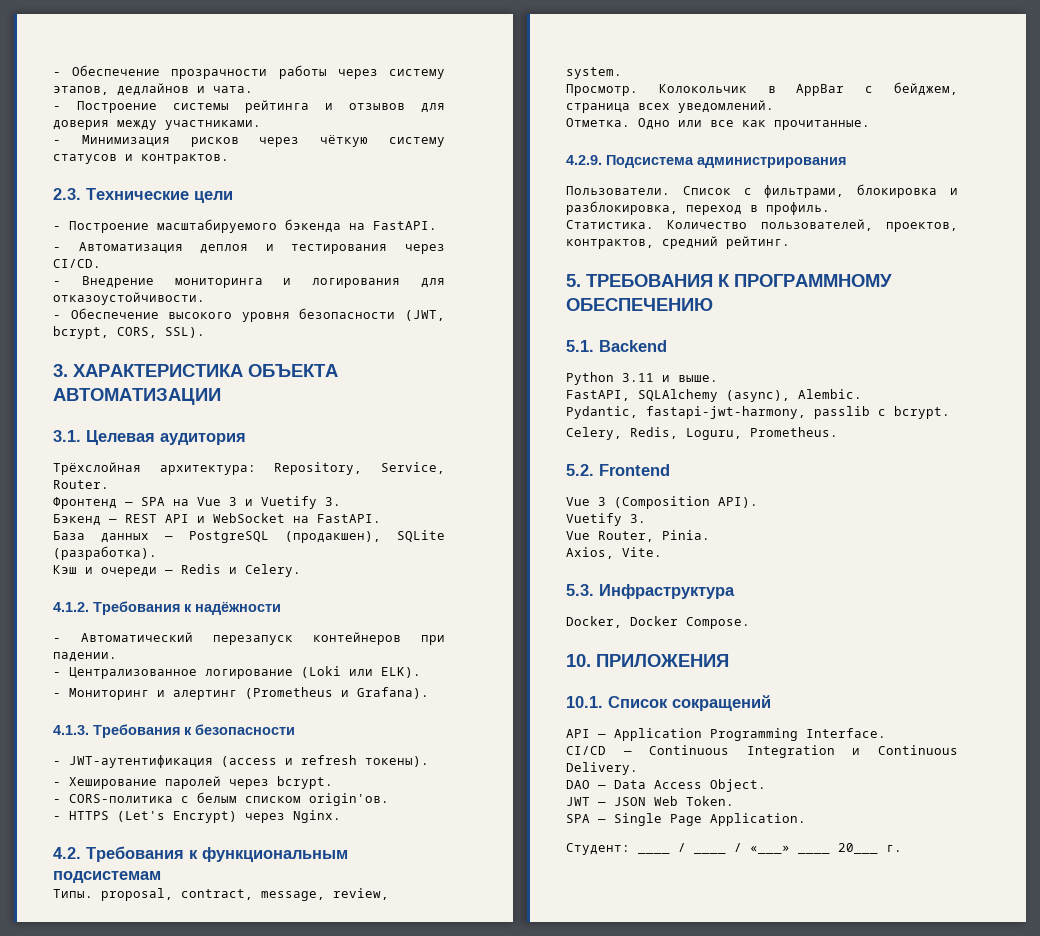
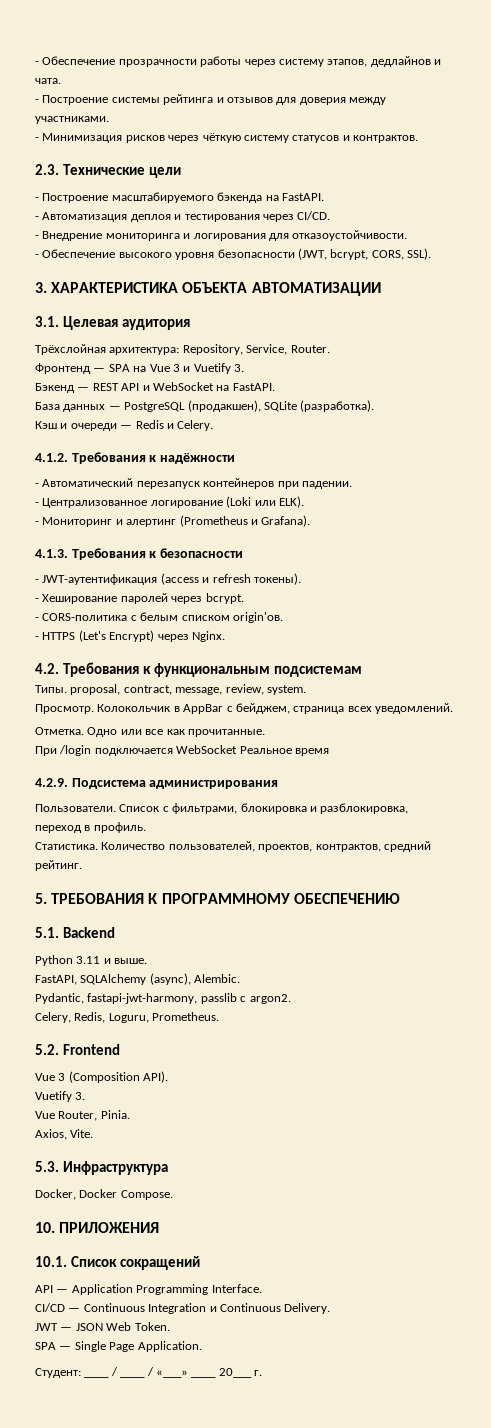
+ При /login подключается WebSocket Реальное время
- Pydantic, fastapi-jwt-harmony, passlib с bcrypt.
+ Pydantic, fastapi-jwt-harmony, passlib с argon2.
- DAO — Data Access Object.

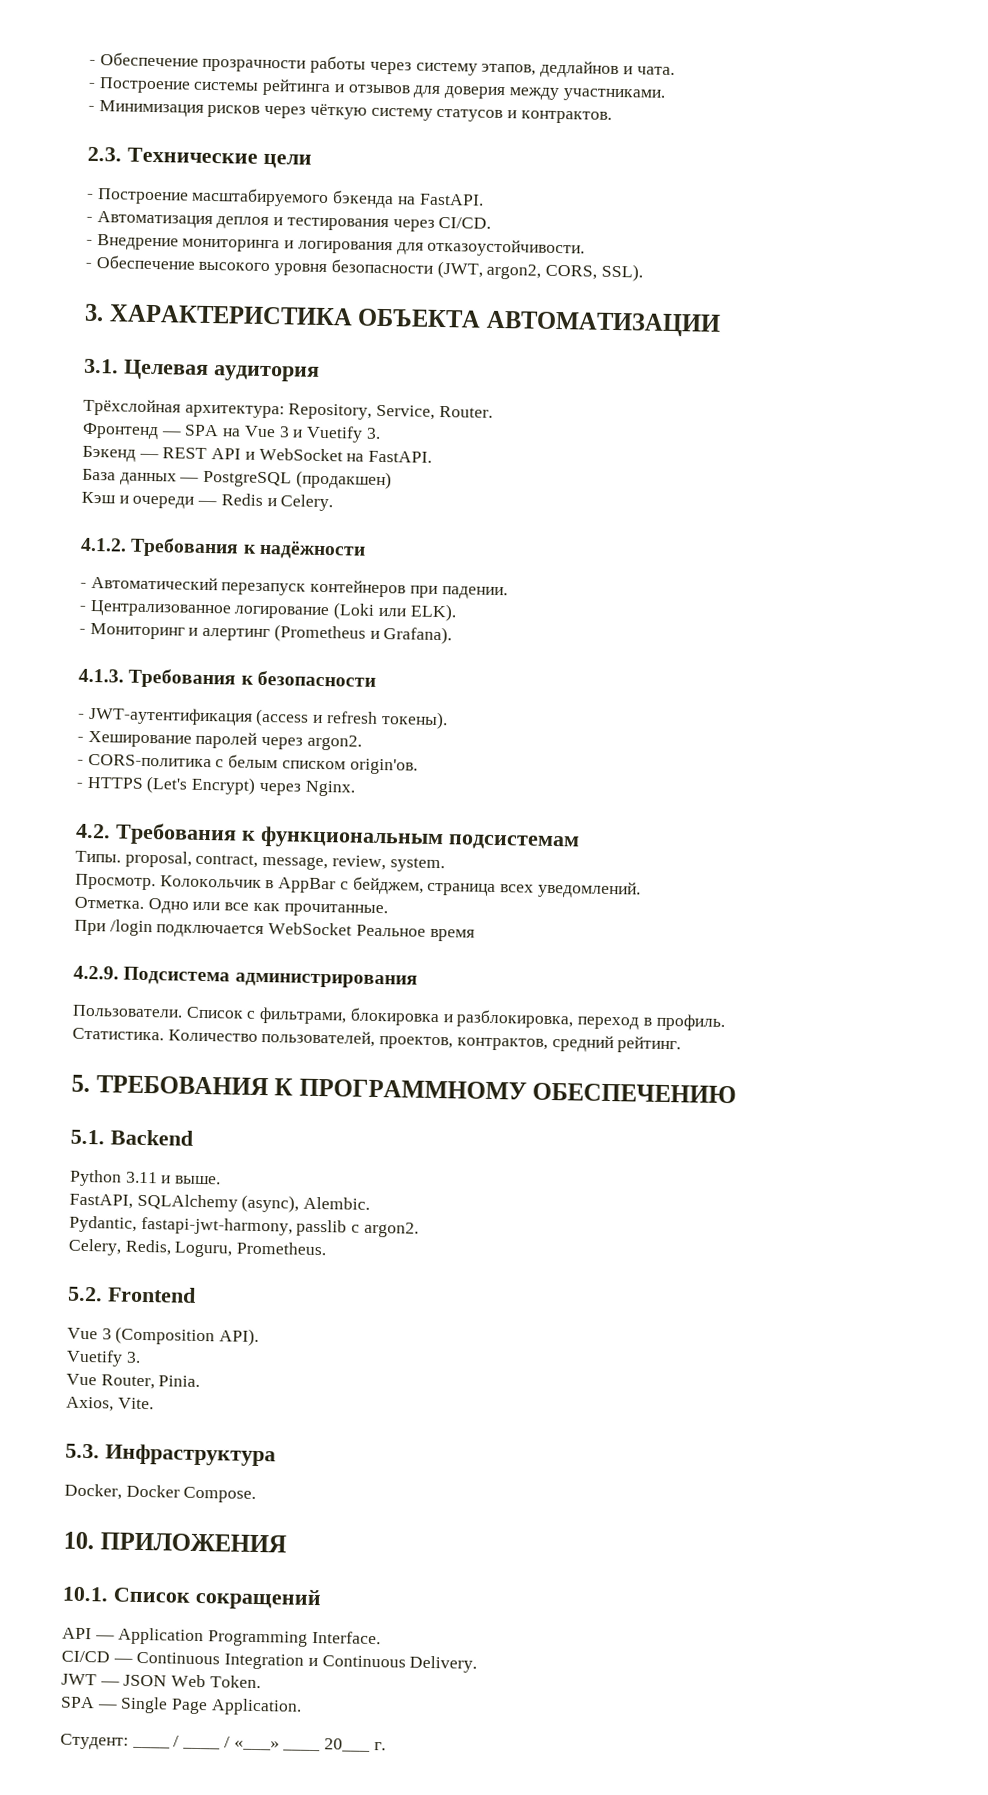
- - Обеспечение высокого уровня безопасности (JWT, bcrypt, CORS, SSL).
+ - Обеспечение высокого уровня безопасности (JWT, argon2, CORS, SSL).
- База данных — PostgreSQL (продакшен), SQLite (разработка).
+ База данных — PostgreSQL (продакшен)
- - Хеширование паролей через bcrypt.
+ - Хеширование паролей через argon2.

